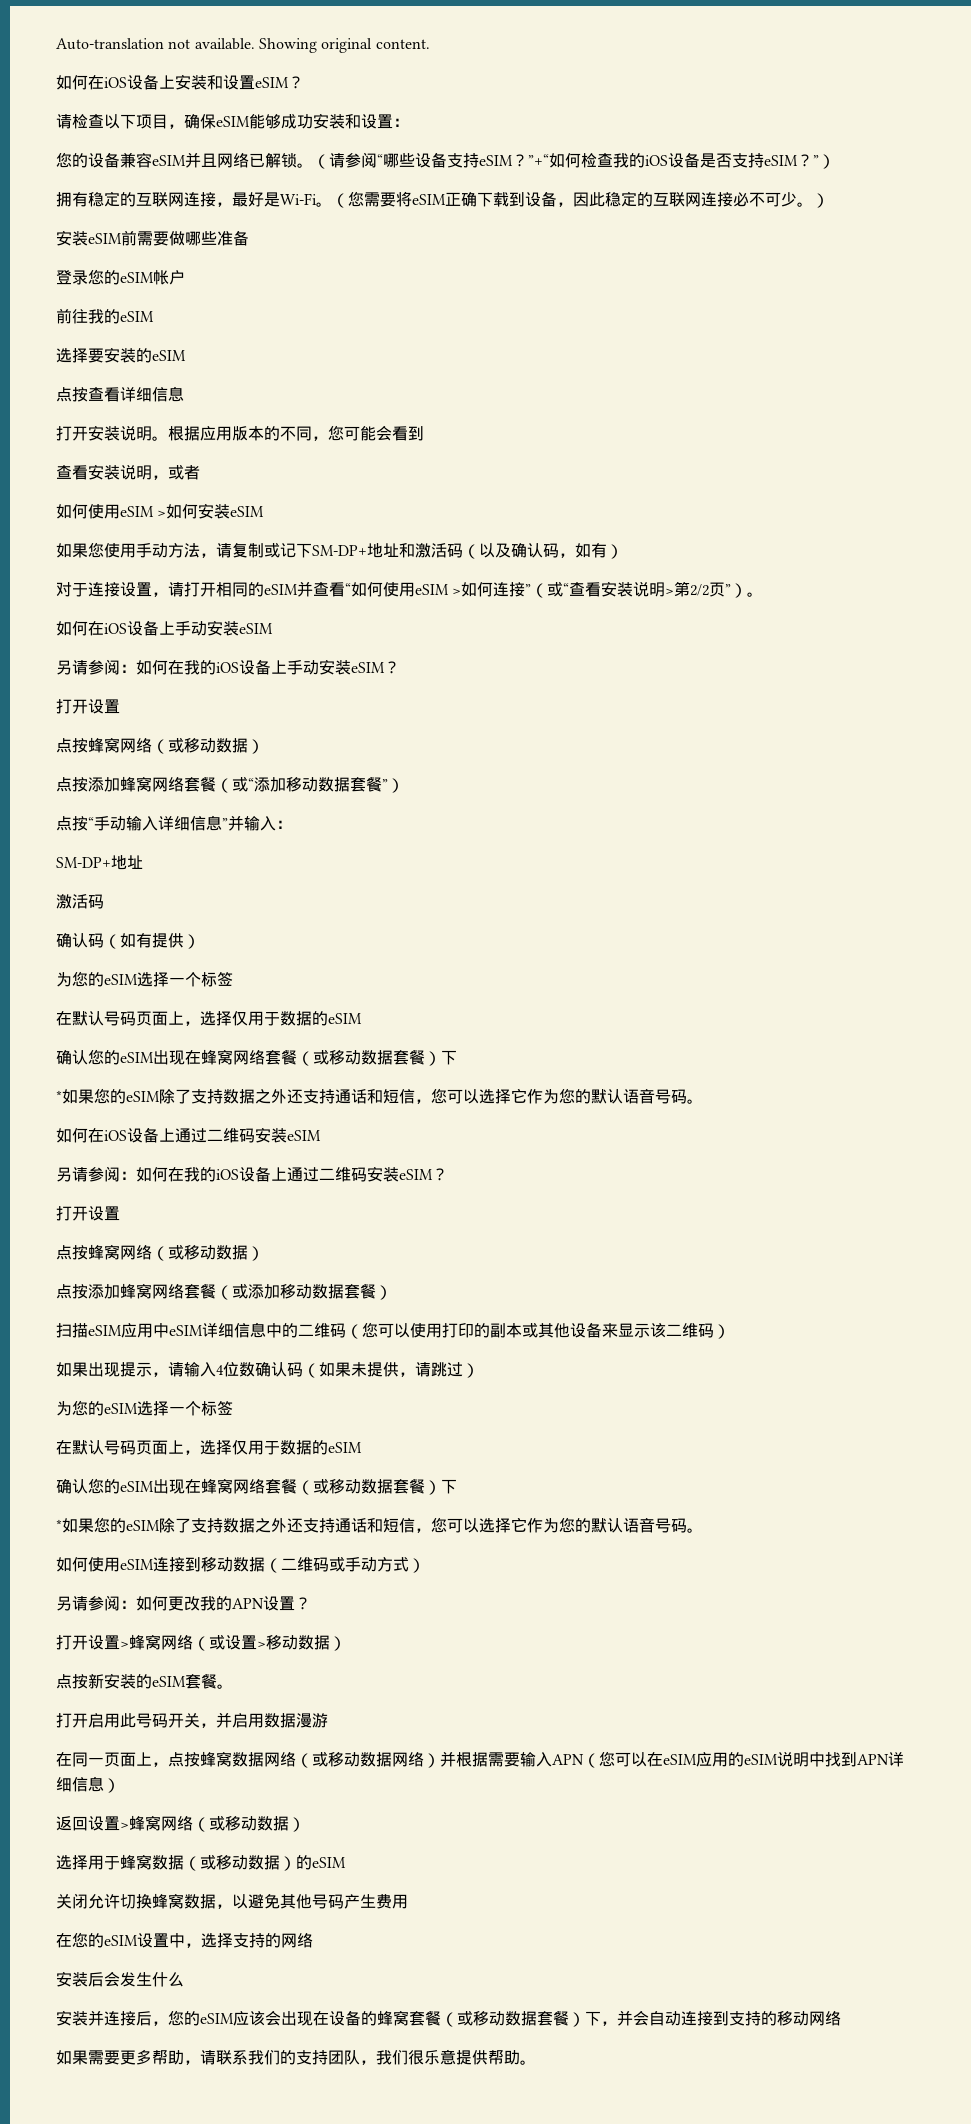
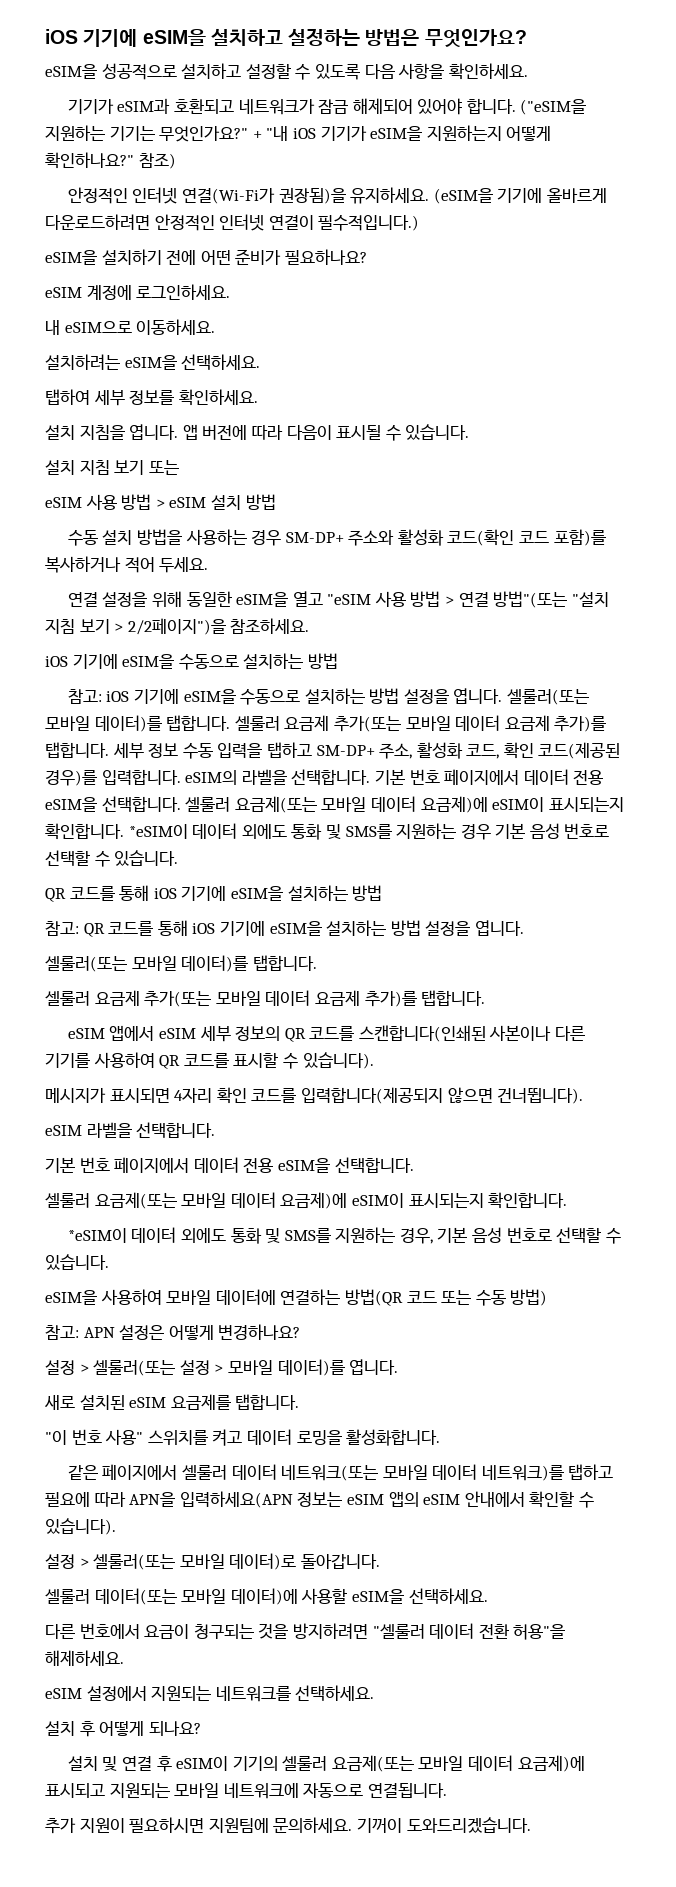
- Auto-translation not available. Showing original content.
- 如何在iOS设备上安装和设置eSIM？
- 请检查以下项目，确保eSIM能够成功安装和设置：
- 您的设备兼容eSIM并且网络已解锁。（请参阅“哪些设备支持eSIM？”+“如何检查我的iOS设备是否支持eSIM？”）
- 拥有稳定的互联网连接，最好是Wi-Fi。（您需要将eSIM正确下载到设备，因此稳定的互联网连接必不可少。）
- 安装eSIM前需要做哪些准备
- 登录您的eSIM帐户
- 前往我的eSIM
- 选择要安装的eSIM
- 点按查看详细信息
- 打开安装说明。根据应用版本的不同，您可能会看到
- 查看安装说明，或者
- 如何使用eSIM >如何安装eSIM
- 如果您使用手动方法，请复制或记下SM-DP+地址和激活码（以及确认码，如有）
- 对于连接设置，请打开相同的eSIM并查看“如何使用eSIM >如何连接”（或“查看安装说明>第2/2页”）。
- 如何在iOS设备上手动安装eSIM
- 另请参阅：如何在我的iOS设备上手动安装eSIM？
- 打开设置
- 点按蜂窝网络（或移动数据）
- 点按添加蜂窝网络套餐（或“添加移动数据套餐”）
- 点按“手动输入详细信息”并输入：
- SM-DP+地址
- 激活码
- 确认码（如有提供）
- 为您的eSIM选择一个标签
- 在默认号码页面上，选择仅用于数据的eSIM
- 确认您的eSIM出现在蜂窝网络套餐（或移动数据套餐）下
- *如果您的eSIM除了支持数据之外还支持通话和短信，您可以选择它作为您的默认语音号码。
- 如何在iOS设备上通过二维码安装eSIM
- 另请参阅：如何在我的iOS设备上通过二维码安装eSIM？
- 打开设置
- 点按蜂窝网络（或移动数据）
- 点按添加蜂窝网络套餐（或添加移动数据套餐）
- 扫描eSIM应用中eSIM详细信息中的二维码（您可以使用打印的副本或其他设备来显示该二维码）
- 如果出现提示，请输入4位数确认码（如果未提供，请跳过）
- 为您的eSIM选择一个标签
- 在默认号码页面上，选择仅用于数据的eSIM
- 确认您的eSIM出现在蜂窝网络套餐（或移动数据套餐）下
- *如果您的eSIM除了支持数据之外还支持通话和短信，您可以选择它作为您的默认语音号码。
- 如何使用eSIM连接到移动数据（二维码或手动方式）
- 另请参阅：如何更改我的APN设置？
- 打开设置>蜂窝网络（或设置>移动数据）
- 点按新安装的eSIM套餐。
- 打开启用此号码开关，并启用数据漫游
- 在同一页面上，点按蜂窝数据网络（或移动数据网络）并根据需要输入APN（您可以在eSIM应用的eSIM说明中找到APN详细信息）
- 返回设置>蜂窝网络（或移动数据）
- 选择用于蜂窝数据（或移动数据）的eSIM
- 关闭允许切换蜂窝数据，以避免其他号码产生费用
- 在您的eSIM设置中，选择支持的网络
- 安装后会发生什么
- 安装并连接后，您的eSIM应该会出现在设备的蜂窝套餐（或移动数据套餐）下，并会自动连接到支持的移动网络
- 如果需要更多帮助，请联系我们的支持团队，我们很乐意提供帮助。
+ iOS 기기에 eSIM을 설치하고 설정하는 방법은 무엇인가요?
+ eSIM을 성공적으로 설치하고 설정할 수 있도록 다음 사항을 확인하세요.
+ 기기가 eSIM과 호환되고 네트워크가 잠금 해제되어 있어야 합니다. ("eSIM을 지원하는 기기는 무엇인가요?" + "내 iOS 기기가 eSIM을 지원하는지 어떻게 확인하나요?" 참조)
+ 안정적인 인터넷 연결(Wi-Fi가 권장됨)을 유지하세요. (eSIM을 기기에 올바르게 다운로드하려면 안정적인 인터넷 연결이 필수적입니다.)
+ eSIM을 설치하기 전에 어떤 준비가 필요하나요?
+ eSIM 계정에 로그인하세요.
+ 내 eSIM으로 이동하세요.
+ 설치하려는 eSIM을 선택하세요.
+ 탭하여 세부 정보를 확인하세요.
+ 설치 지침을 엽니다. 앱 버전에 따라 다음이 표시될 수 있습니다.
+ 설치 지침 보기 또는
+ eSIM 사용 방법 > eSIM 설치 방법
+ 수동 설치 방법을 사용하는 경우 SM-DP+ 주소와 활성화 코드(확인 코드 포함)를 복사하거나 적어 두세요.
+ 연결 설정을 위해 동일한 eSIM을 열고 "eSIM 사용 방법 > 연결 방법"(또는 "설치 지침 보기 > 2/2페이지")을 참조하세요.
+ iOS 기기에 eSIM을 수동으로 설치하는 방법
+ 참고: iOS 기기에 eSIM을 수동으로 설치하는 방법 설정을 엽니다. 셀룰러(또는 모바일 데이터)를 탭합니다. 셀룰러 요금제 추가(또는 모바일 데이터 요금제 추가)를 탭합니다. 세부 정보 수동 입력을 탭하고 SM-DP+ 주소, 활성화 코드, 확인 코드(제공된 경우)를 입력합니다. eSIM의 라벨을 선택합니다. 기본 번호 페이지에서 데이터 전용 eSIM을 선택합니다. 셀룰러 요금제(또는 모바일 데이터 요금제)에 eSIM이 표시되는지 확인합니다. *eSIM이 데이터 외에도 통화 및 SMS를 지원하는 경우 기본 음성 번호로 선택할 수 있습니다.
+ QR 코드를 통해 iOS 기기에 eSIM을 설치하는 방법
+ 참고: QR 코드를 통해 iOS 기기에 eSIM을 설치하는 방법 설정을 엽니다.
+ 셀룰러(또는 모바일 데이터)를 탭합니다.
+ 셀룰러 요금제 추가(또는 모바일 데이터 요금제 추가)를 탭합니다.
+ eSIM 앱에서 eSIM 세부 정보의 QR 코드를 스캔합니다(인쇄된 사본이나 다른 기기를 사용하여 QR 코드를 표시할 수 있습니다).
+ 메시지가 표시되면 4자리 확인 코드를 입력합니다(제공되지 않으면 건너뜁니다).
+ eSIM 라벨을 선택합니다.
+ 기본 번호 페이지에서 데이터 전용 eSIM을 선택합니다.
+ 셀룰러 요금제(또는 모바일 데이터 요금제)에 eSIM이 표시되는지 확인합니다.
+ *eSIM이 데이터 외에도 통화 및 SMS를 지원하는 경우, 기본 음성 번호로 선택할 수 있습니다.
+ eSIM을 사용하여 모바일 데이터에 연결하는 방법(QR 코드 또는 수동 방법)
+ 참고: APN 설정은 어떻게 변경하나요?
+ 설정 > 셀룰러(또는 설정 > 모바일 데이터)를 엽니다.
+ 새로 설치된 eSIM 요금제를 탭합니다.
+ "이 번호 사용" 스위치를 켜고 데이터 로밍을 활성화합니다.
+ 같은 페이지에서 셀룰러 데이터 네트워크(또는 모바일 데이터 네트워크)를 탭하고 필요에 따라 APN을 입력하세요(APN 정보는 eSIM 앱의 eSIM 안내에서 확인할 수 있습니다).
+ 설정 > 셀룰러(또는 모바일 데이터)로 돌아갑니다.
+ 셀룰러 데이터(또는 모바일 데이터)에 사용할 eSIM을 선택하세요.
+ 다른 번호에서 요금이 청구되는 것을 방지하려면 "셀룰러 데이터 전환 허용"을 해제하세요.
+ eSIM 설정에서 지원되는 네트워크를 선택하세요.
+ 설치 후 어떻게 되나요?
+ 설치 및 연결 후 eSIM이 기기의 셀룰러 요금제(또는 모바일 데이터 요금제)에 표시되고 지원되는 모바일 네트워크에 자동으로 연결됩니다.
+ 추가 지원이 필요하시면 지원팀에 문의하세요. 기꺼이 도와드리겠습니다.

